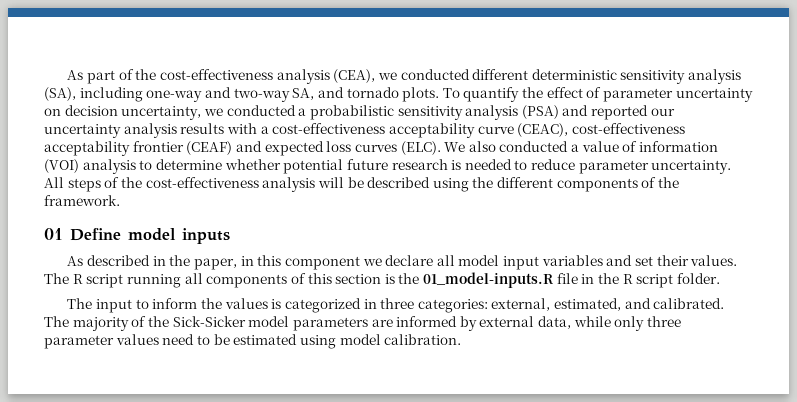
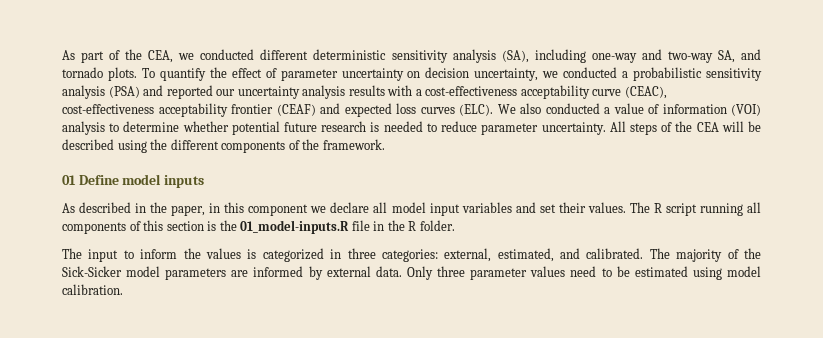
- As part of the cost-effectiveness analysis (CEA), we conducted different deterministic sensitivity analysis (SA), including one-way and two-way SA, and tornado plots.
+ As part of the CEA, we conducted different deterministic sensitivity analysis (SA), including one-way and two-way SA, and tornado plots.
- All steps of the cost-effectiveness analysis will be described using the different components of the framework.
+ All steps of the CEA will be described using the different components of the framework.
- The R script running all components of this section is the 01_model-inputs.R file in the R script folder.
+ The R script running all components of this section is the 01_model-inputs.R file in the R folder.
- The majority of the Sick-Sicker model parameters are informed by external data, while only three parameter values need to be estimated using model calibration.
+ The majority of the Sick-Sicker model parameters are informed by external data. Only three parameter values need to be estimated using model calibration.

